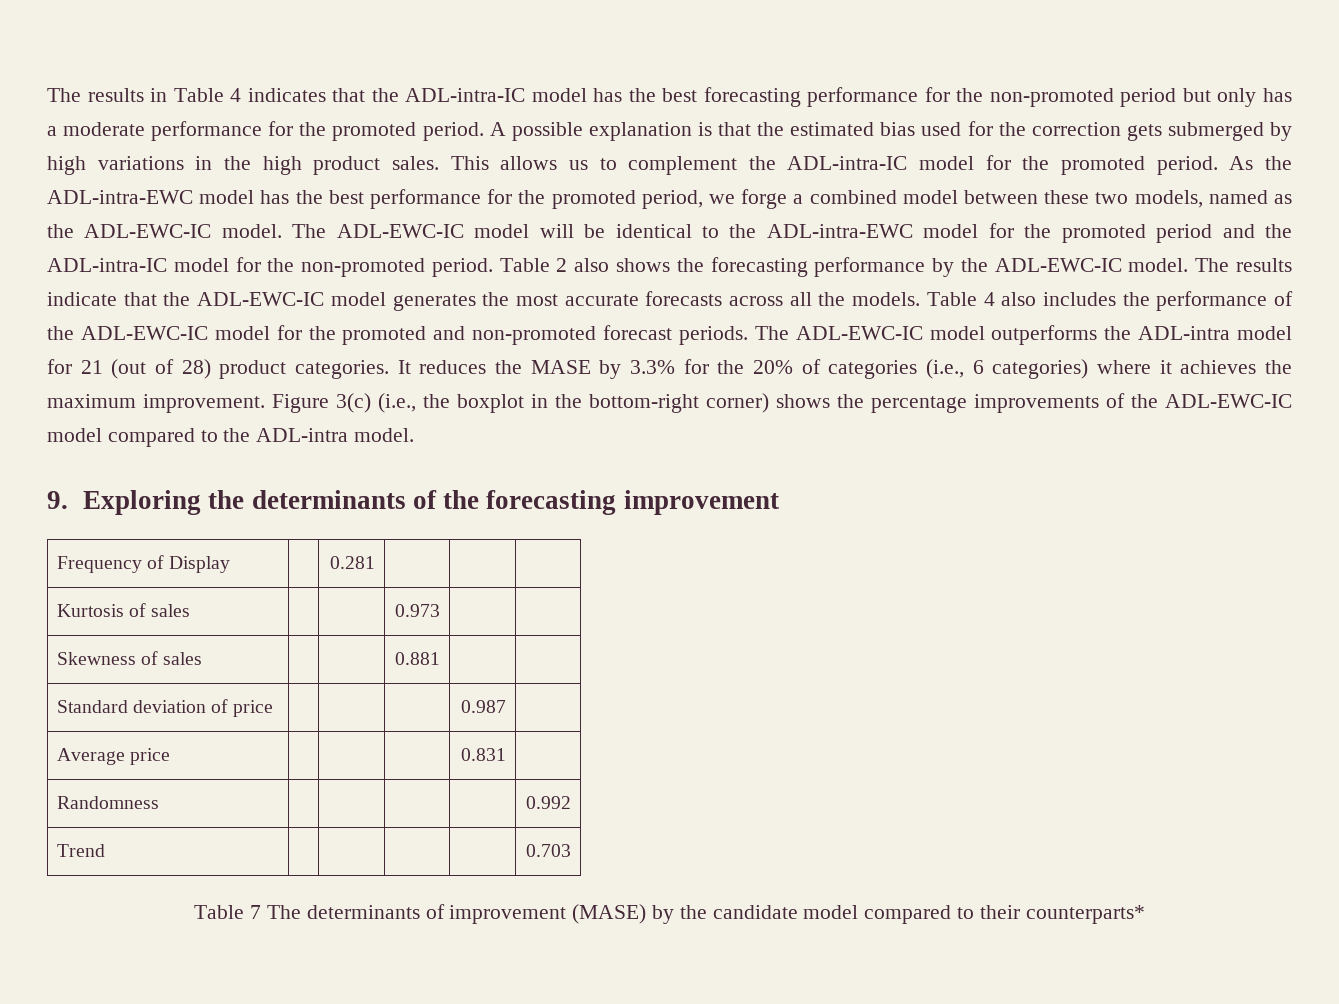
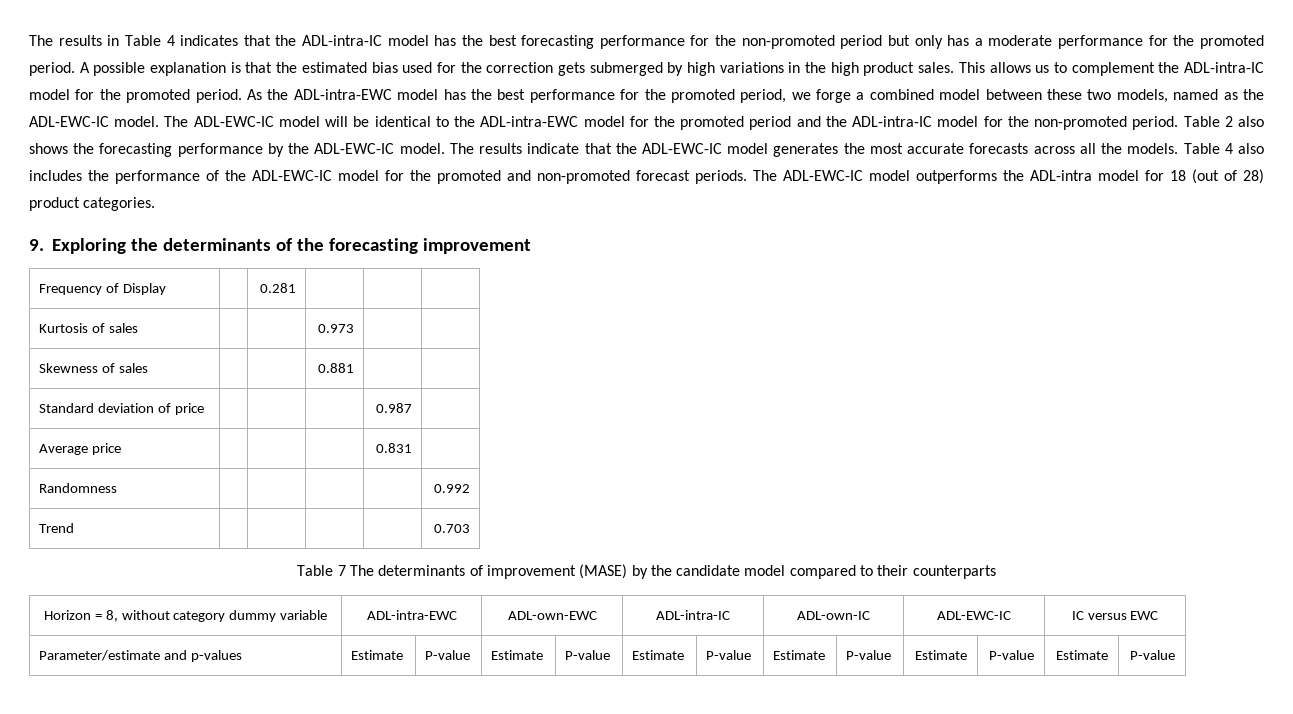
- The ADL-EWC-IC model outperforms the ADL-intra model for 21 (out of 28) product categories. It reduces the MASE by 3.3% for the 20% of categories (i.e., 6 categories) where it achieves the maximum improvement. Figure 3(c) (i.e., the boxplot in the bottom-right corner) shows the percentage improvements of the ADL-EWC-IC model compared to the ADL-intra model.
+ The ADL-EWC-IC model outperforms the ADL-intra model for 18 (out of 28) product categories.
- Table 7 The determinants of improvement (MASE) by the candidate model compared to their counterparts*
+ Table 7 The determinants of improvement (MASE) by the candidate model compared to their counterparts
+ Horizon = 8, without category dummy variable | ADL-intra-EWC | ADL-own-EWC | ADL-intra-IC | ADL-own-IC | ADL-EWC-IC | IC versus EWC
+ Parameter/estimate and p-values | Estimate | P-value | Estimate | P-value | Estimate | P-value | Estimate | P-value | Estimate | P-value | Estimate | P-value

